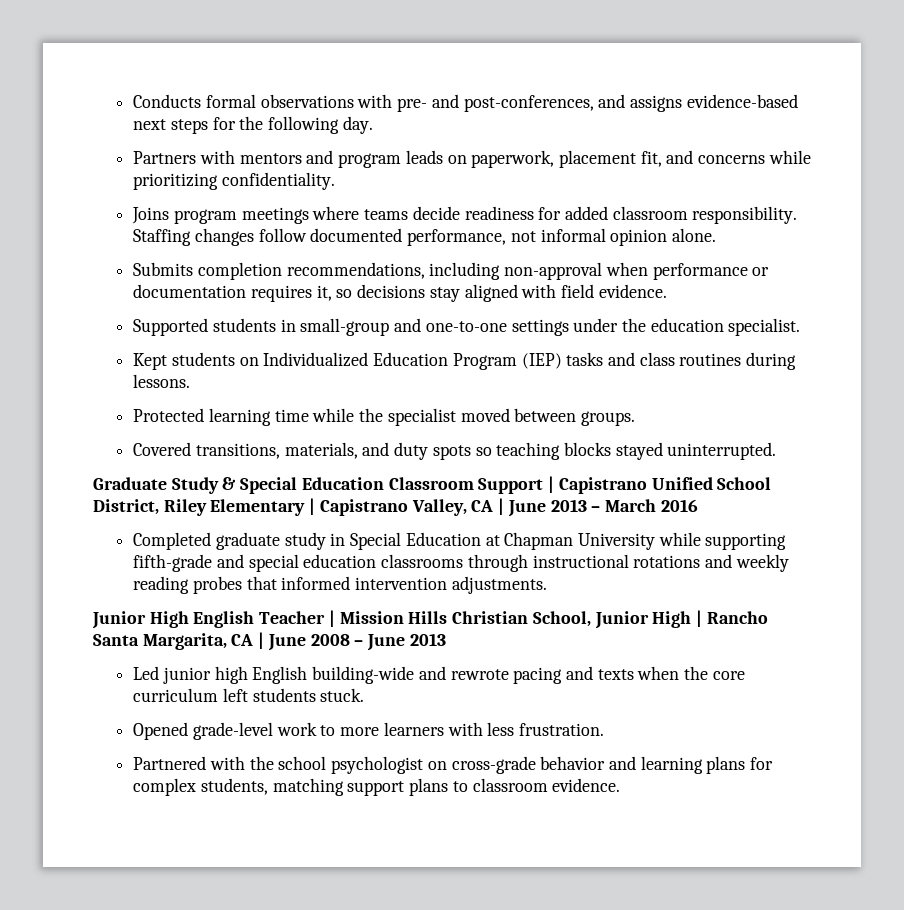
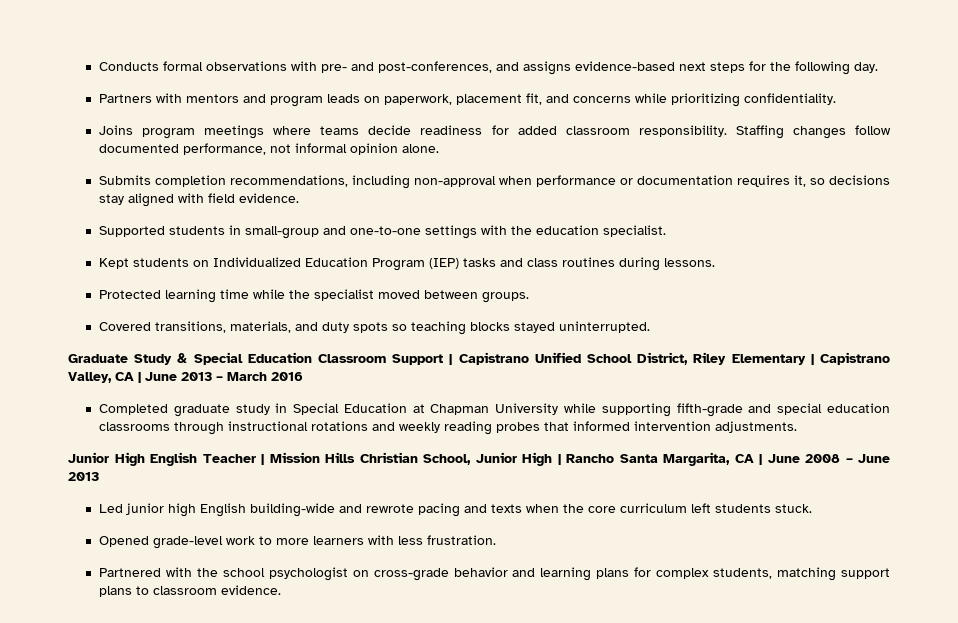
- Supported students in small-group and one-to-one settings under the education specialist.
+ Supported students in small-group and one-to-one settings with the education specialist.

